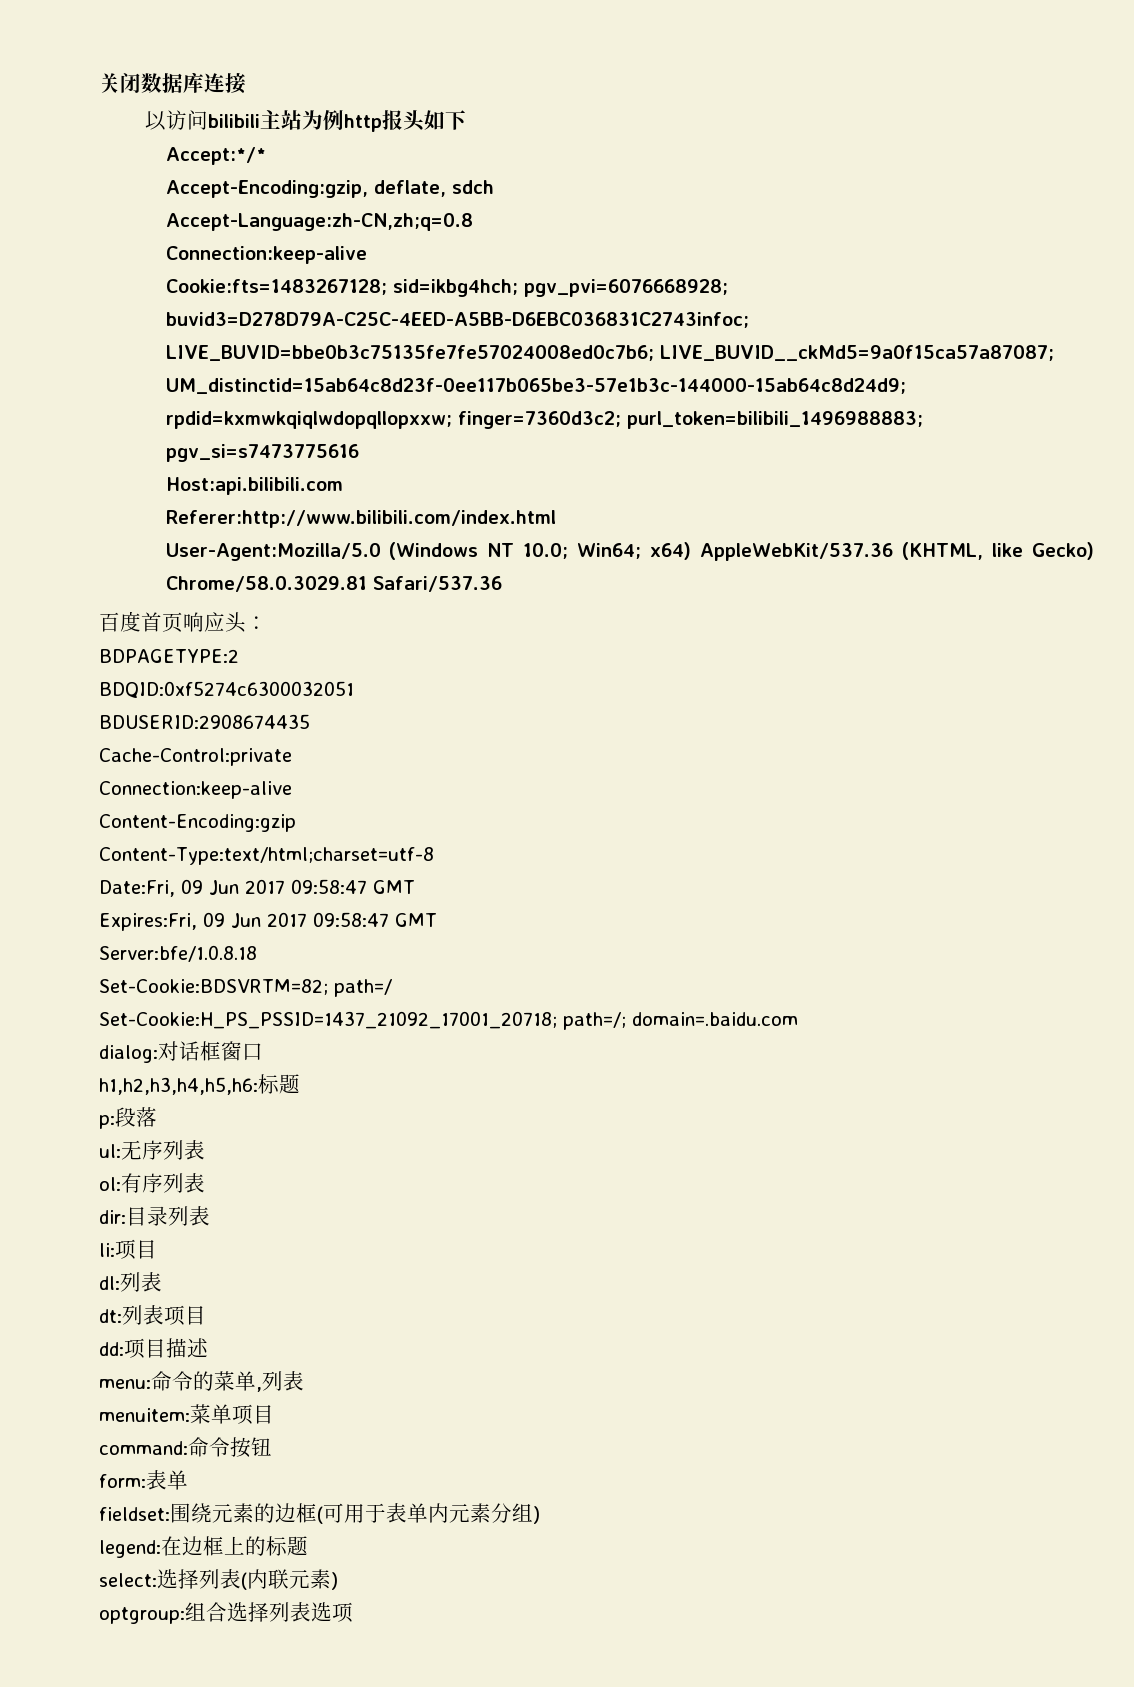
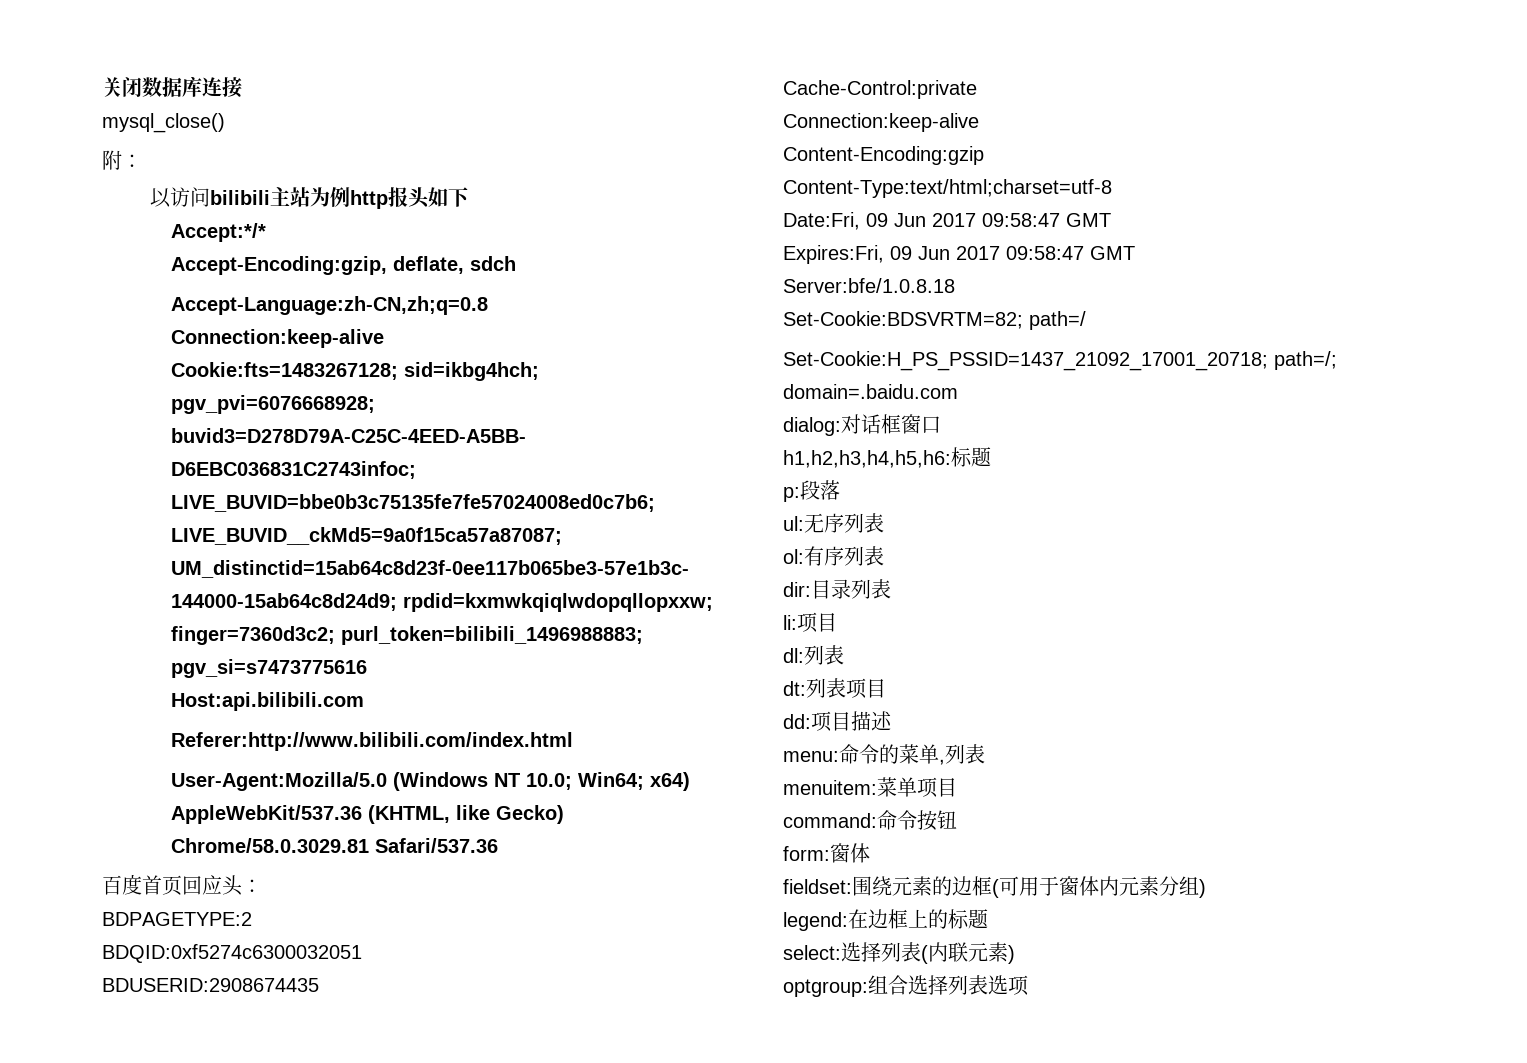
+ mysql_close()
+ 附：
- 百度首页响应头：
+ 百度首页回应头：
- form:表单
+ form:窗体
- fieldset:围绕元素的边框(可用于表单内元素分组)
+ fieldset:围绕元素的边框(可用于窗体内元素分组)

